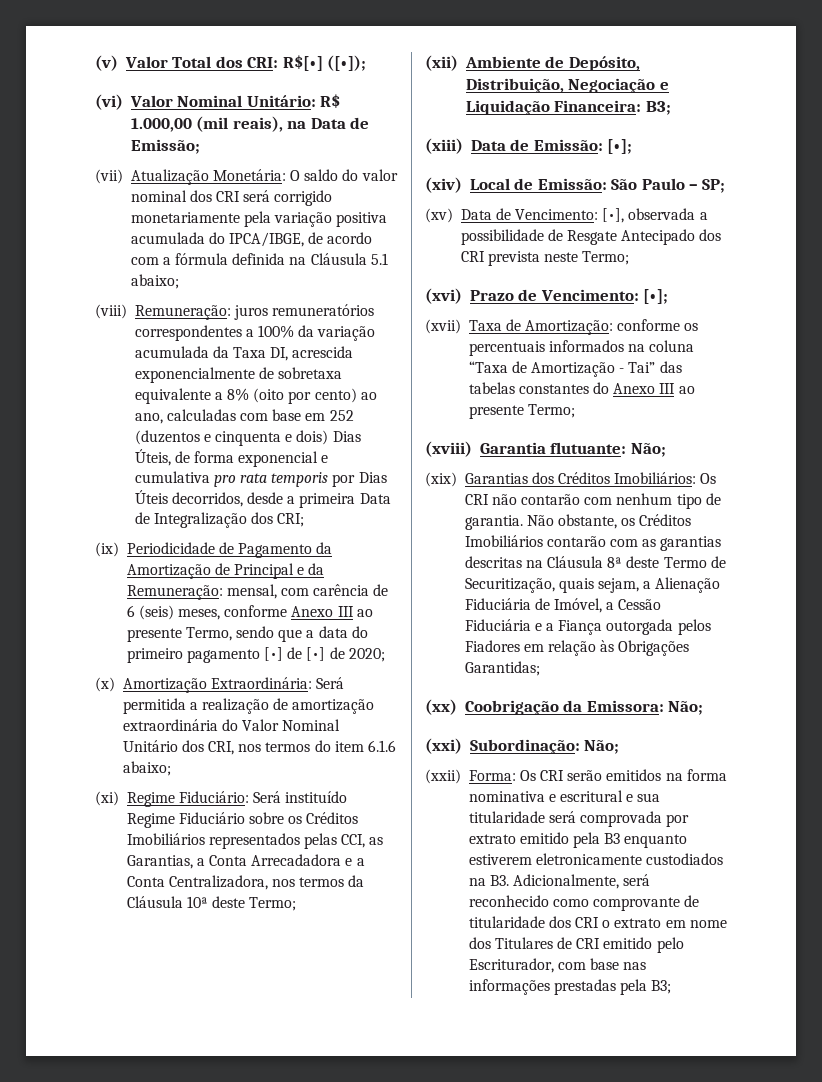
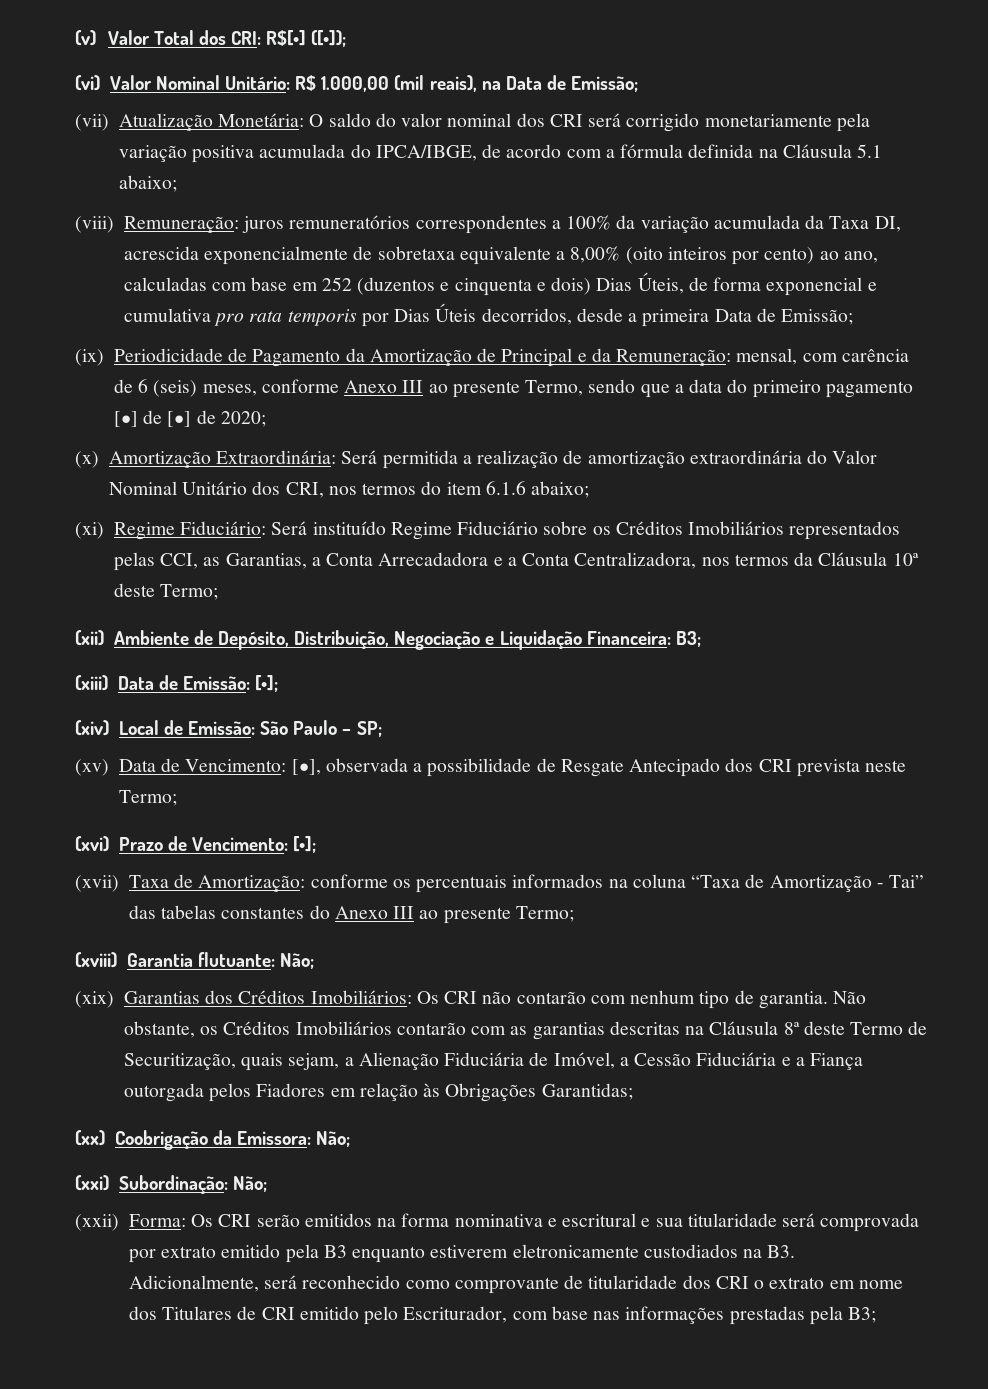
- (viii) Remuneração: juros remuneratórios correspondentes a 100% da variação acumulada da Taxa DI, acrescida exponencialmente de sobretaxa equivalente a 8% (oito por cento) ao ano, calculadas com base em 252 (duzentos e cinquenta e dois) Dias Úteis, de forma exponencial e cumulativa pro rata temporis por Dias Úteis decorridos, desde a primeira Data de Integralização dos CRI;
+ (viii) Remuneração: juros remuneratórios correspondentes a 100% da variação acumulada da Taxa DI, acrescida exponencialmente de sobretaxa equivalente a 8,00% (oito inteiros por cento) ao ano, calculadas com base em 252 (duzentos e cinquenta e dois) Dias Úteis, de forma exponencial e cumulativa pro rata temporis por Dias Úteis decorridos, desde a primeira Data de Emissão;

